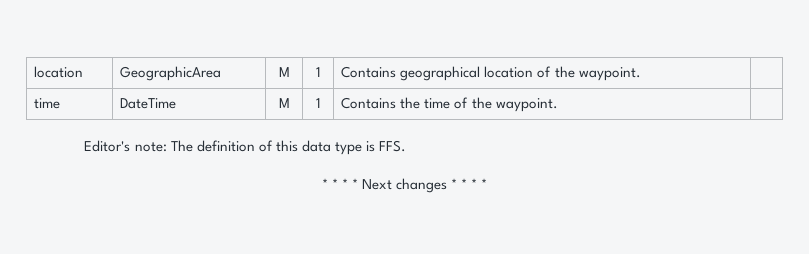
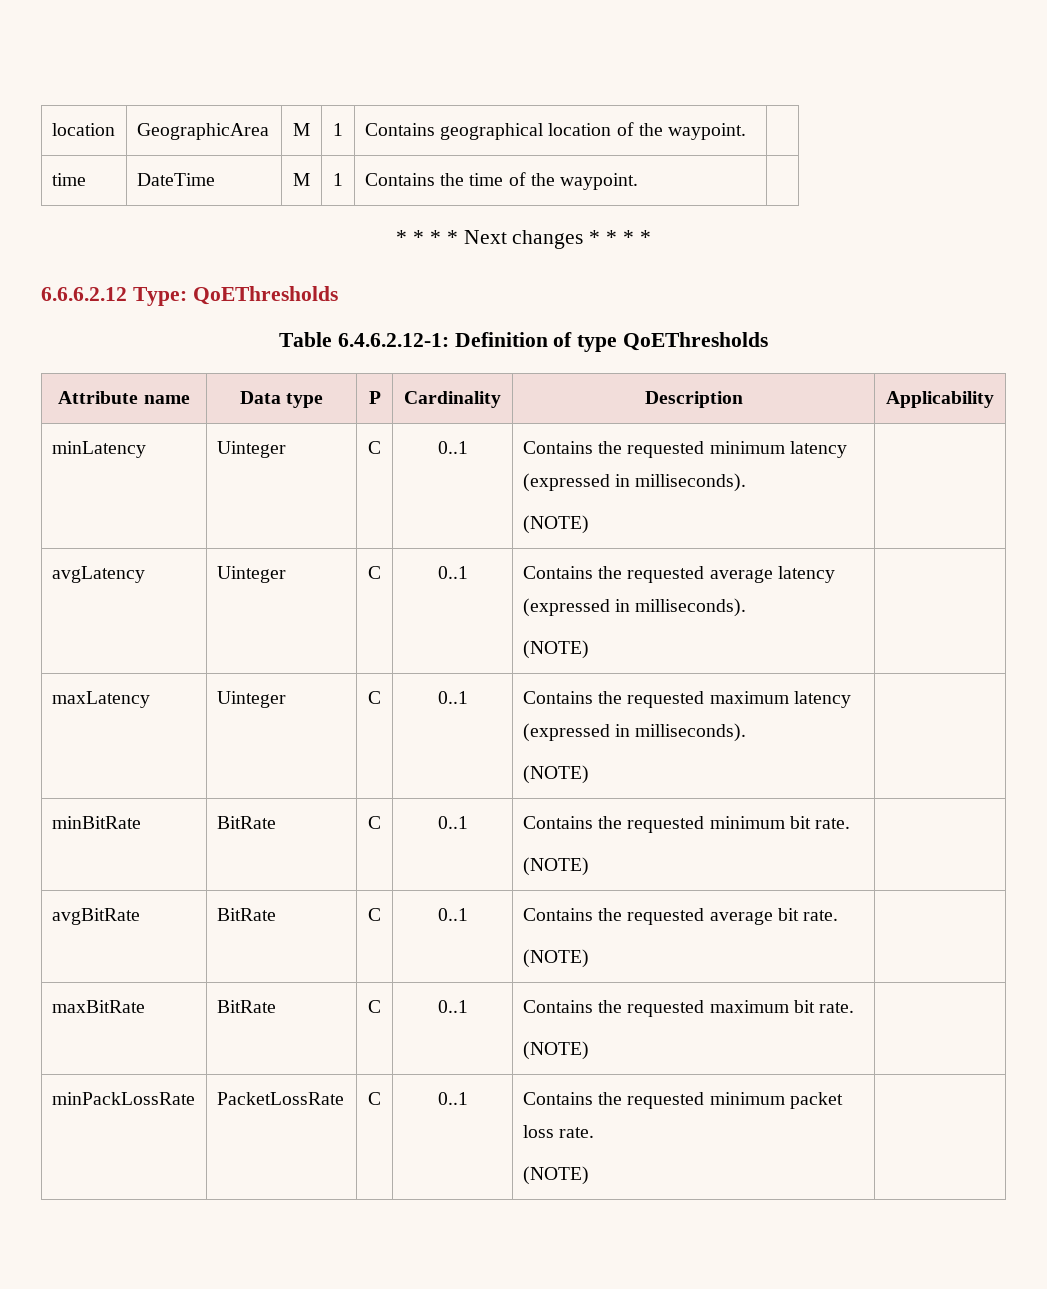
- Editor's note: The definition of this data type is FFS.
+ 6.6.6.2.12 Type: QoEThresholds
+ Table 6.4.6.2.12-1: Definition of type QoEThresholds
+ Attribute name | Data type | P | Cardinality | Description | Applicability
+ minLatency | Uinteger | C | 0..1 | Contains the requested minimum latency (expressed in milliseconds).
+ (NOTE) |
+ avgLatency | Uinteger | C | 0..1 | Contains the requested average latency (expressed in milliseconds).
+ (NOTE) |
+ maxLatency | Uinteger | C | 0..1 | Contains the requested maximum latency (expressed in milliseconds).
+ (NOTE) |
+ minBitRate | BitRate | C | 0..1 | Contains the requested minimum bit rate.
+ (NOTE) |
+ avgBitRate | BitRate | C | 0..1 | Contains the requested average bit rate.
+ (NOTE) |
+ maxBitRate | BitRate | C | 0..1 | Contains the requested maximum bit rate.
+ (NOTE) |
+ minPackLossRate | PacketLossRate | C | 0..1 | Contains the requested minimum packet loss rate.
+ (NOTE) |

